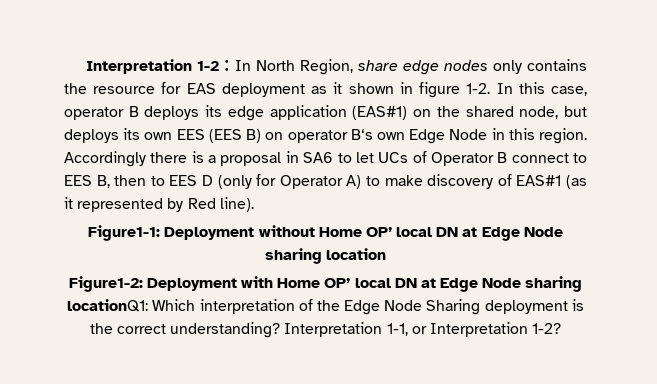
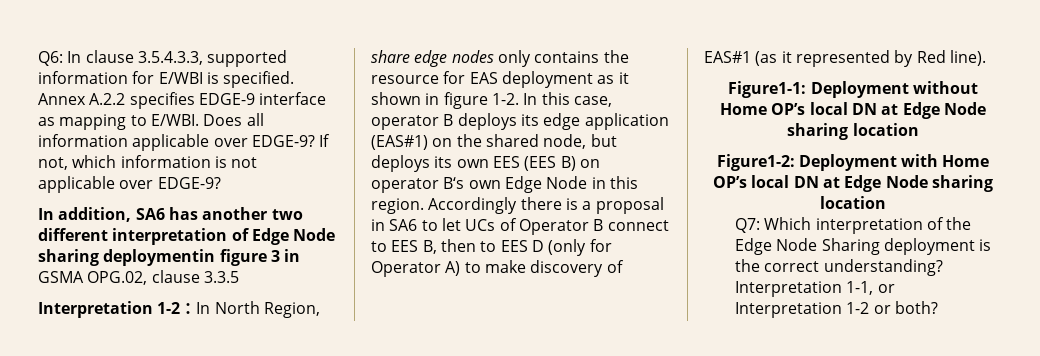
+ Q6: In clause 3.5.4.3.3, supported information for E/WBI is specified. Annex A.2.2 specifies EDGE-9 interface as mapping to E/WBI. Does all information applicable over EDGE-9? If not, which information is not applicable over EDGE-9?
+ In addition, SA6 has another two different interpretation of Edge Node sharing deploymentin figure 3 in GSMA OPG.02, clause 3.3.5
- Figure1-1: Deployment without Home OP’ local DN at Edge Node sharing location
+ Figure1-1: Deployment without Home OP’s local DN at Edge Node sharing location
- Figure1-2: Deployment with Home OP’ local DN at Edge Node sharing locationQ1: Which interpretation of the Edge Node Sharing deployment is the correct understanding?
+ Figure1-2: Deployment with Home OP’s local DN at Edge Node sharing location
+ Q7: Which interpretation of the Edge Node Sharing deployment is the correct understanding?
- Interpretation 1-1, or Interpretation 1-2?
+ Interpretation 1-1, or Interpretation 1-2 or both?

